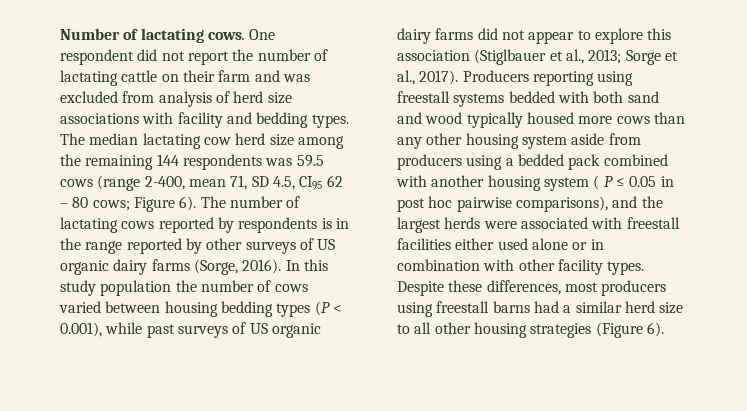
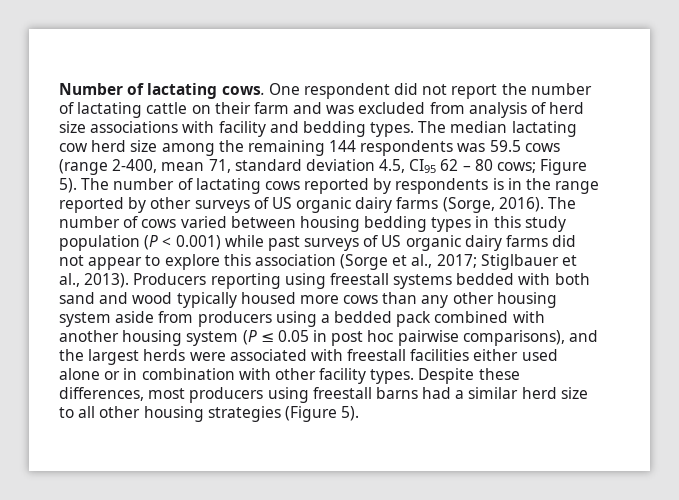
- The median lactating cow herd size among the remaining 144 respondents was 59.5 cows (range 2-400, mean 71, SD 4.5, CI95 62 – 80 cows; Figure 6).
+ The median lactating cow herd size among the remaining 144 respondents was 59.5 cows (range 2-400, mean 71, standard deviation 4.5, CI95 62 – 80 cows; Figure 5).
- In this study population the number of cows varied between housing bedding types (P < 0.001), while past surveys of US organic dairy farms did not appear to explore this association (Stiglbauer et al., 2013; Sorge et al., 2017).
+ The number of cows varied between housing bedding types in this study population (P < 0.001) while past surveys of US organic dairy farms did not appear to explore this association (Sorge et al., 2017; Stiglbauer et al., 2013).
- Producers reporting using freestall systems bedded with both sand and wood typically housed more cows than any other housing system aside from producers using a bedded pack combined with another housing system ( P ≤ 0.05 in post hoc pairwise comparisons), and the largest herds were associated with freestall facilities either used alone or in combination with other facility types.
+ Producers reporting using freestall systems bedded with both sand and wood typically housed more cows than any other housing system aside from producers using a bedded pack combined with another housing system (P ≤ 0.05 in post hoc pairwise comparisons), and the largest herds were associated with freestall facilities either used alone or in combination with other facility types.
- Despite these differences, most producers using freestall barns had a similar herd size to all other housing strategies (Figure 6).
+ Despite these differences, most producers using freestall barns had a similar herd size to all other housing strategies (Figure 5).

